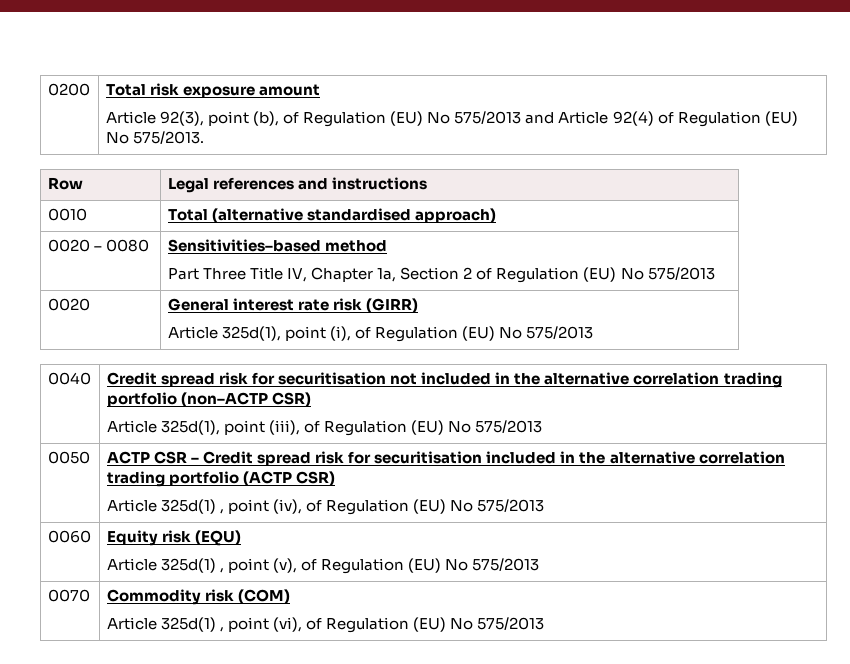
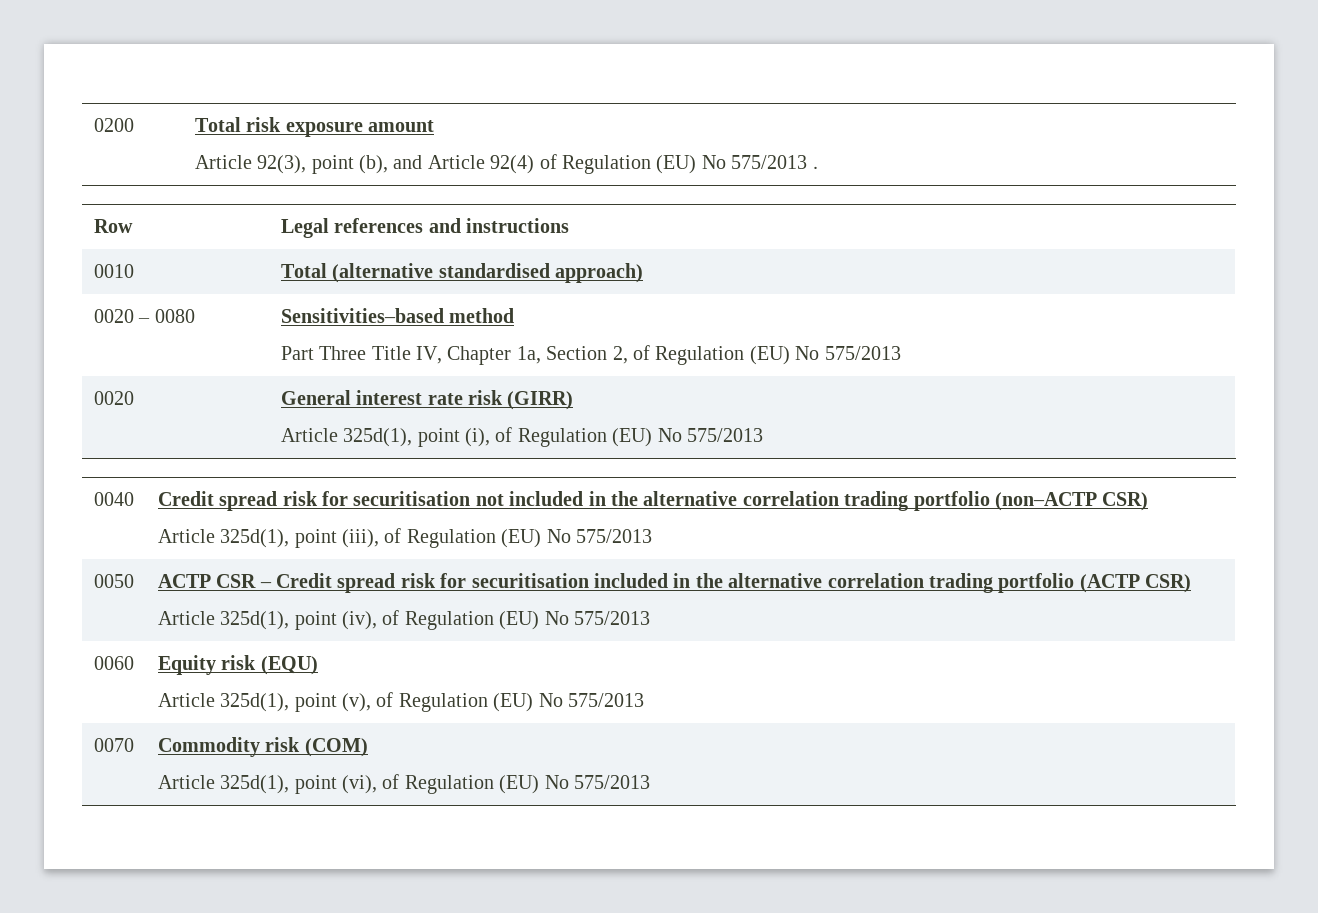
  0200 | Total risk exposure amount
- Article 92(3), point (b), of Regulation (EU) No 575/2013 and Article 92(4) of Regulation (EU) No 575/2013.
+ Article 92(3), point (b), and Article 92(4) of Regulation (EU) No 575/2013 .
  0020 – 0080 | Sensitivities–based method
- Part Three Title IV, Chapter 1a, Section 2 of Regulation (EU) No 575/2013
+ Part Three Title IV, Chapter 1a, Section 2, of Regulation (EU) No 575/2013
  0050 | ACTP CSR – Credit spread risk for securitisation included in the alternative correlation trading portfolio (ACTP CSR)
- Article 325d(1) , point (iv), of Regulation (EU) No 575/2013
+ Article 325d(1), point (iv), of Regulation (EU) No 575/2013
  0060 | Equity risk (EQU)
- Article 325d(1) , point (v), of Regulation (EU) No 575/2013
+ Article 325d(1), point (v), of Regulation (EU) No 575/2013
  0070 | Commodity risk (COM)
- Article 325d(1) , point (vi), of Regulation (EU) No 575/2013
+ Article 325d(1), point (vi), of Regulation (EU) No 575/2013

